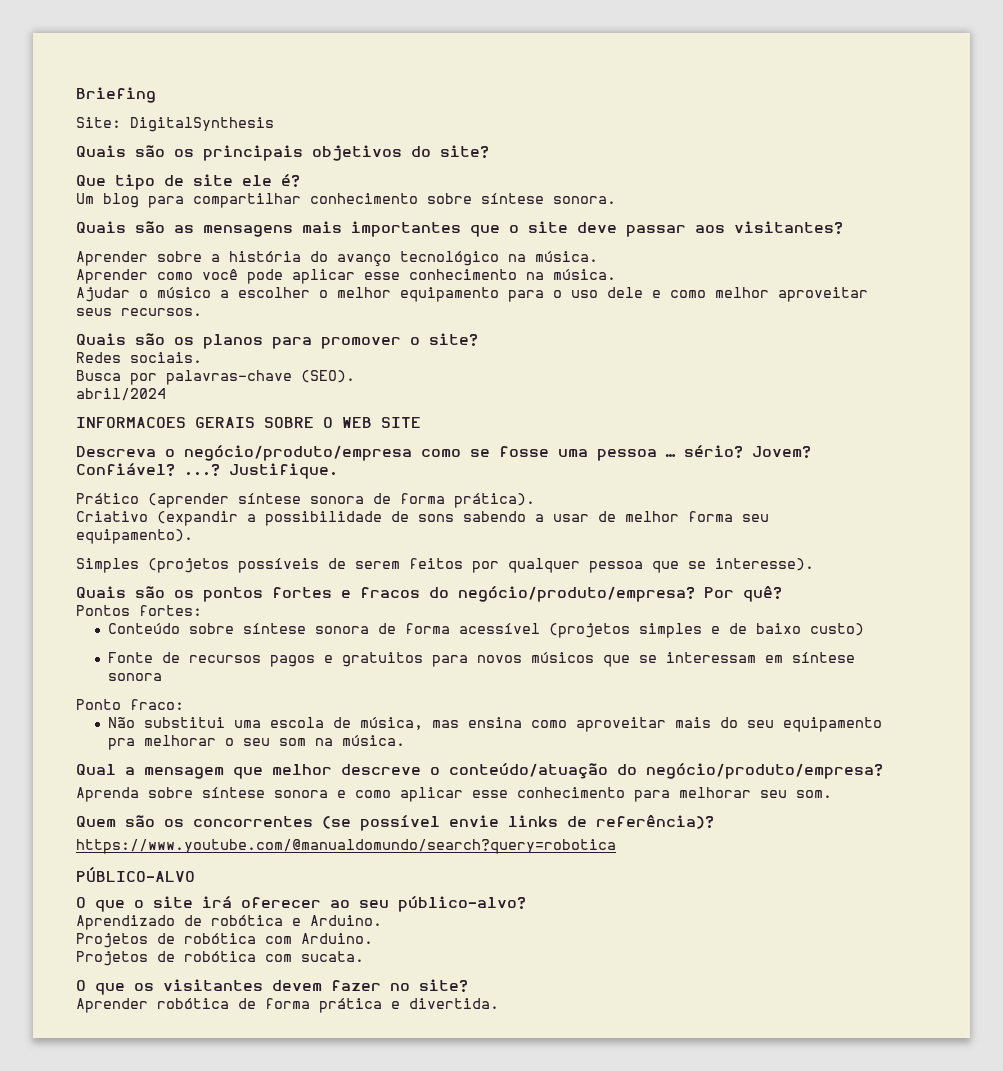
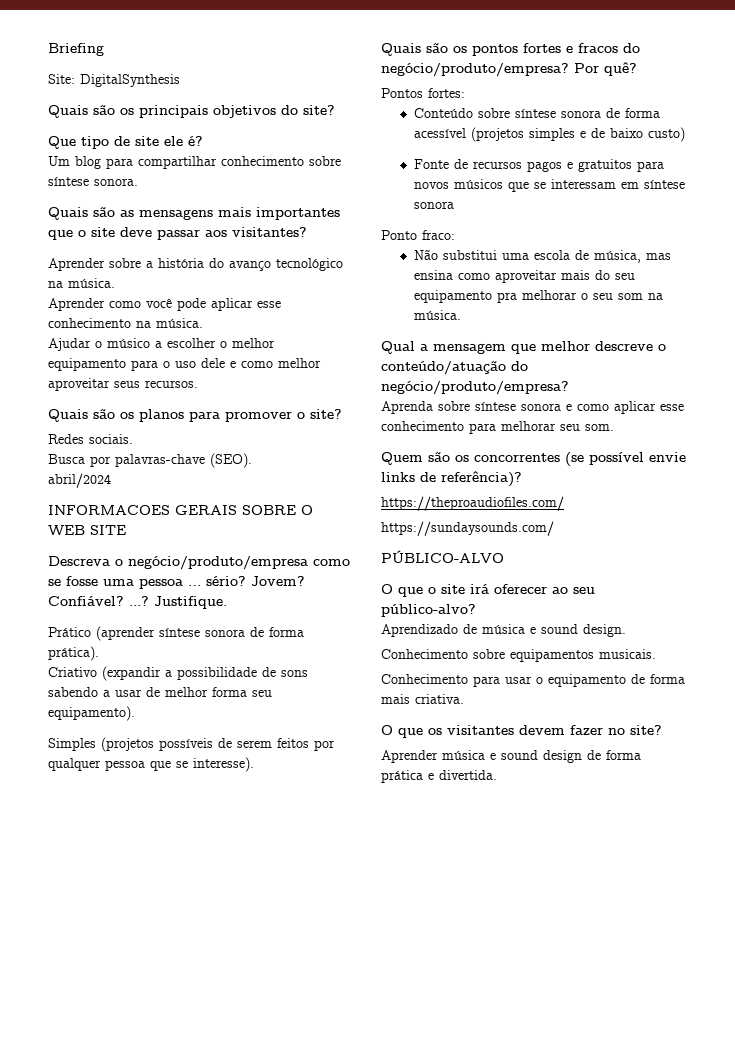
- https://www.youtube.com/@manualdomundo/search?query=robotica
+ https://theproaudiofiles.com/
+ https://sundaysounds.com/
- Aprendizado de robótica e Arduino.
- Projetos de robótica com Arduino.
- Projetos de robótica com sucata.
+ Aprendizado de música e sound design.
+ Conhecimento sobre equipamentos musicais.
+ Conhecimento para usar o equipamento de forma mais criativa.
- Aprender robótica de forma prática e divertida.
+ Aprender música e sound design de forma prática e divertida.

